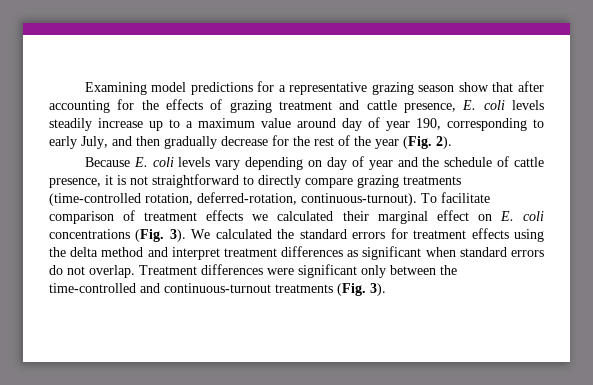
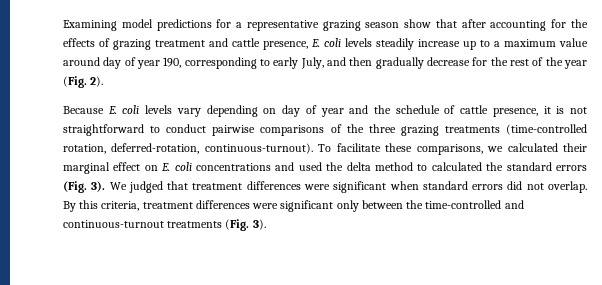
- Because E. coli levels vary depending on day of year and the schedule of cattle presence, it is not straightforward to directly compare grazing treatments (time-controlled rotation, deferred-rotation, continuous-turnout).
+ Because E. coli levels vary depending on day of year and the schedule of cattle presence, it is not straightforward to conduct pairwise comparisons of the three grazing treatments (time-controlled rotation, deferred-rotation, continuous-turnout).
- To facilitate comparison of treatment effects we calculated their marginal effect on E. coli concentrations (Fig. 3). We calculated the standard errors for treatment effects using the delta method and interpret treatment differences as significant when standard errors do not overlap.
+ To facilitate these comparisons, we calculated their marginal effect on E. coli concentrations and used the delta method to calculated the standard errors (Fig. 3). We judged that treatment differences were significant when standard errors did not overlap.
- Treatment differences were significant only between the time-controlled and continuous-turnout treatments (Fig. 3).
+ By this criteria, treatment differences were significant only between the time-controlled and continuous-turnout treatments (Fig. 3).

